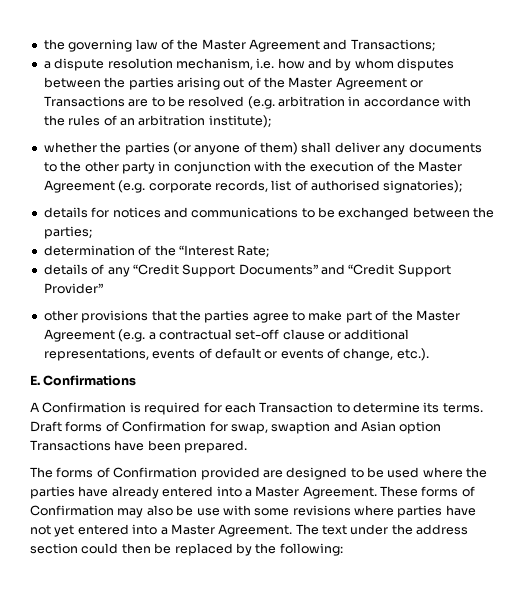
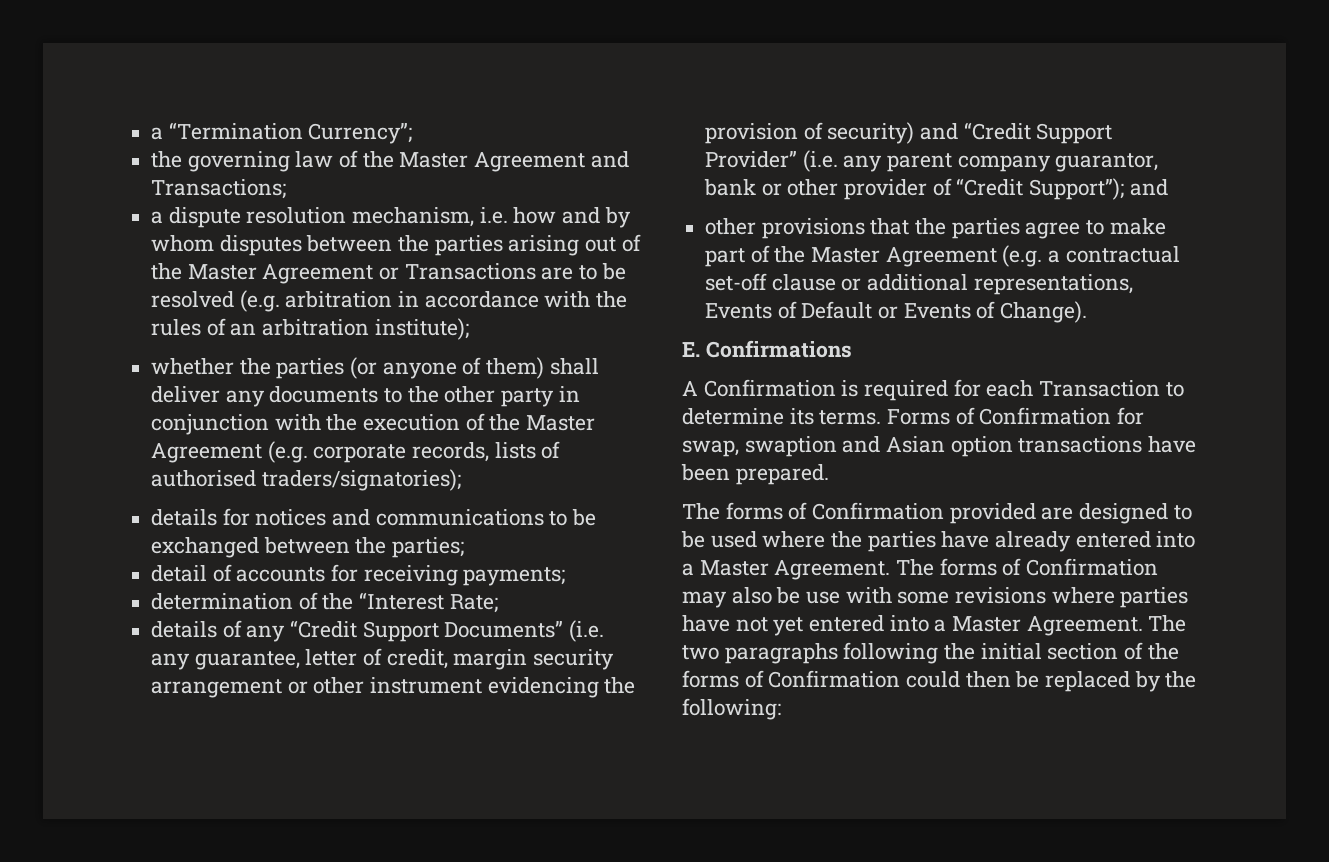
+ a “Termination Currency”;
- whether the parties (or anyone of them) shall deliver any documents to the other party in conjunction with the execution of the Master Agreement (e.g. corporate records, list of authorised signatories);
+ whether the parties (or anyone of them) shall deliver any documents to the other party in conjunction with the execution of the Master Agreement (e.g. corporate records, lists of authorised traders/signatories);
+ detail of accounts for receiving payments;
- details of any “Credit Support Documents” and “Credit Support Provider”
+ details of any “Credit Support Documents” (i.e. any guarantee, letter of credit, margin security arrangement or other instrument evidencing the provision of security) and “Credit Support Provider” (i.e. any parent company guarantor, bank or other provider of “Credit Support”); and
- other provisions that the parties agree to make part of the Master Agreement (e.g. a contractual set-off clause or additional representations, events of default or events of change, etc.).
+ other provisions that the parties agree to make part of the Master Agreement (e.g. a contractual set-off clause or additional representations, Events of Default or Events of Change).
- Draft forms of Confirmation for swap, swaption and Asian option Transactions have been prepared.
+ Forms of Confirmation for swap, swaption and Asian option transactions have been prepared.
- These forms of Confirmation may also be use with some revisions where parties have not yet entered into a Master Agreement.
+ The forms of Confirmation may also be use with some revisions where parties have not yet entered into a Master Agreement.
- The text under the address section could then be replaced by the following:
+ The two paragraphs following the initial section of the forms of Confirmation could then be replaced by the following:

